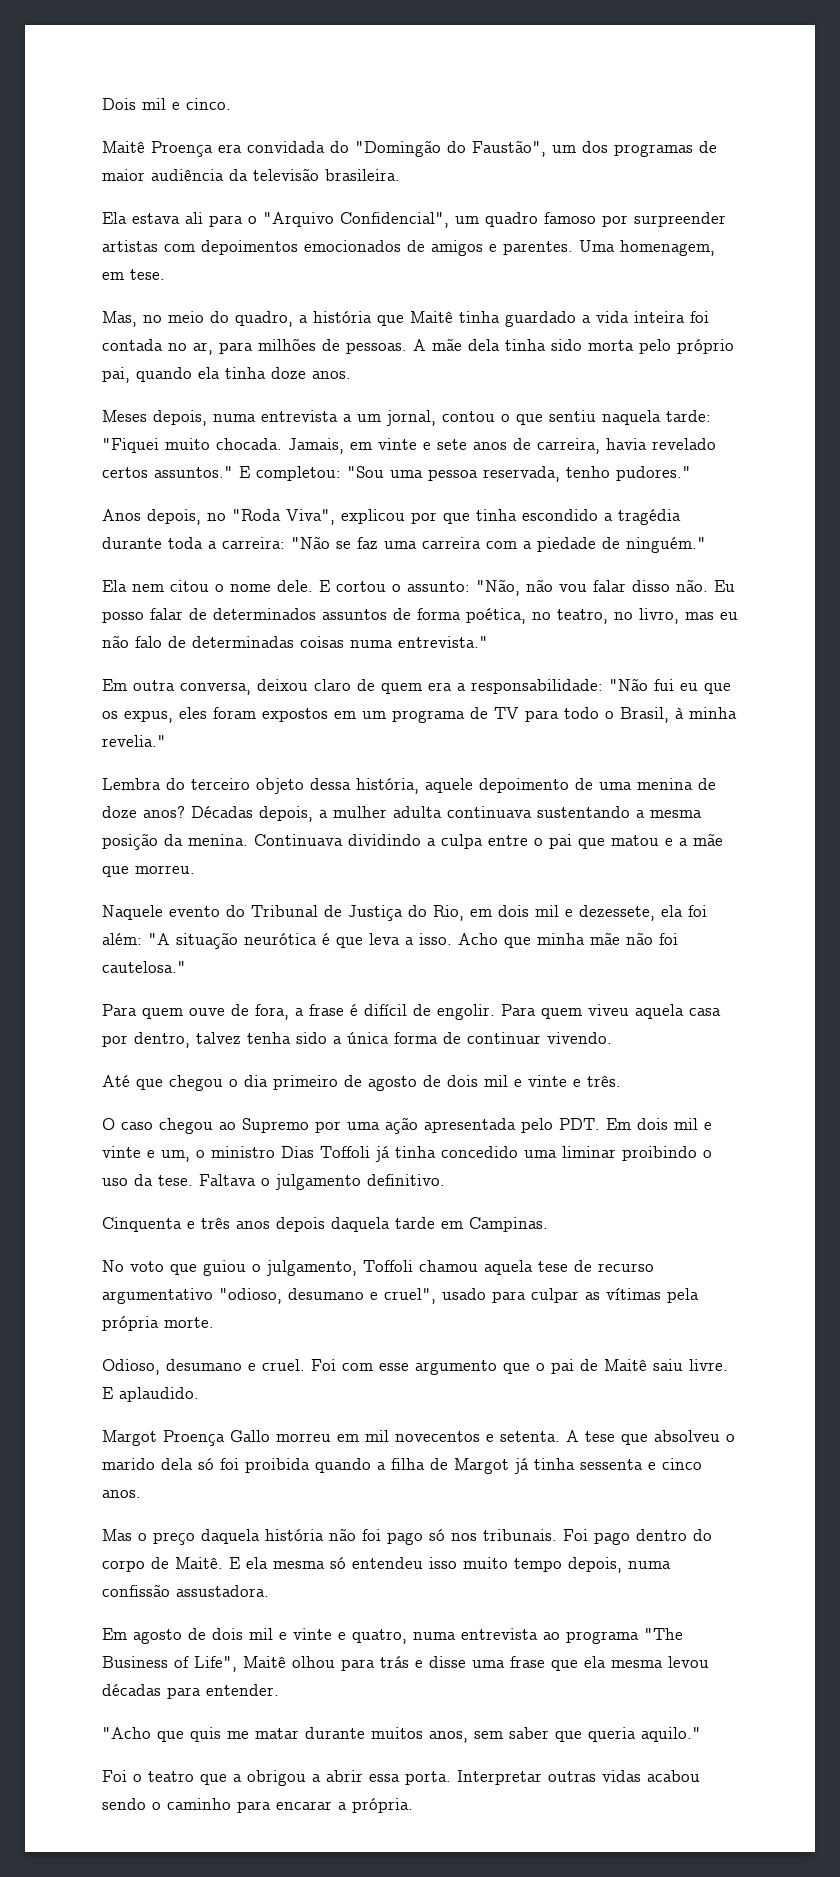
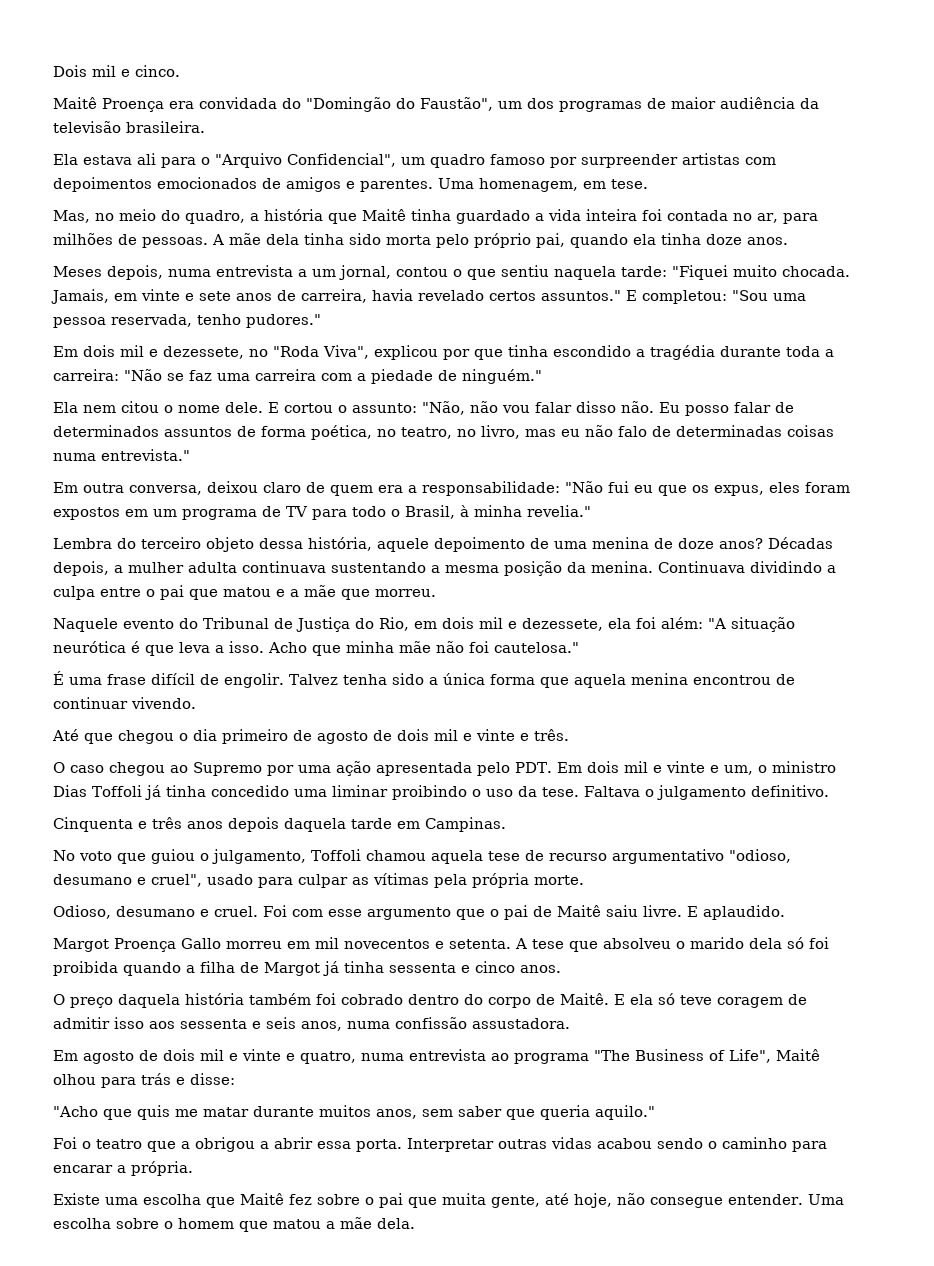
- Anos depois, no "Roda Viva", explicou por que tinha escondido a tragédia durante toda a carreira: "Não se faz uma carreira com a piedade de ninguém."
+ Em dois mil e dezessete, no "Roda Viva", explicou por que tinha escondido a tragédia durante toda a carreira: "Não se faz uma carreira com a piedade de ninguém."
- Para quem ouve de fora, a frase é difícil de engolir. Para quem viveu aquela casa por dentro, talvez tenha sido a única forma de continuar vivendo.
+ É uma frase difícil de engolir. Talvez tenha sido a única forma que aquela menina encontrou de continuar vivendo.
- Mas o preço daquela história não foi pago só nos tribunais. Foi pago dentro do corpo de Maitê.
+ O preço daquela história também foi cobrado dentro do corpo de Maitê.
- E ela mesma só entendeu isso muito tempo depois, numa confissão assustadora.
+ E ela só teve coragem de admitir isso aos sessenta e seis anos, numa confissão assustadora.
- Em agosto de dois mil e vinte e quatro, numa entrevista ao programa "The Business of Life", Maitê olhou para trás e disse uma frase que ela mesma levou décadas para entender.
+ Em agosto de dois mil e vinte e quatro, numa entrevista ao programa "The Business of Life", Maitê olhou para trás e disse:
+ Existe uma escolha que Maitê fez sobre o pai que muita gente, até hoje, não consegue entender. Uma escolha sobre o homem que matou a mãe dela.

